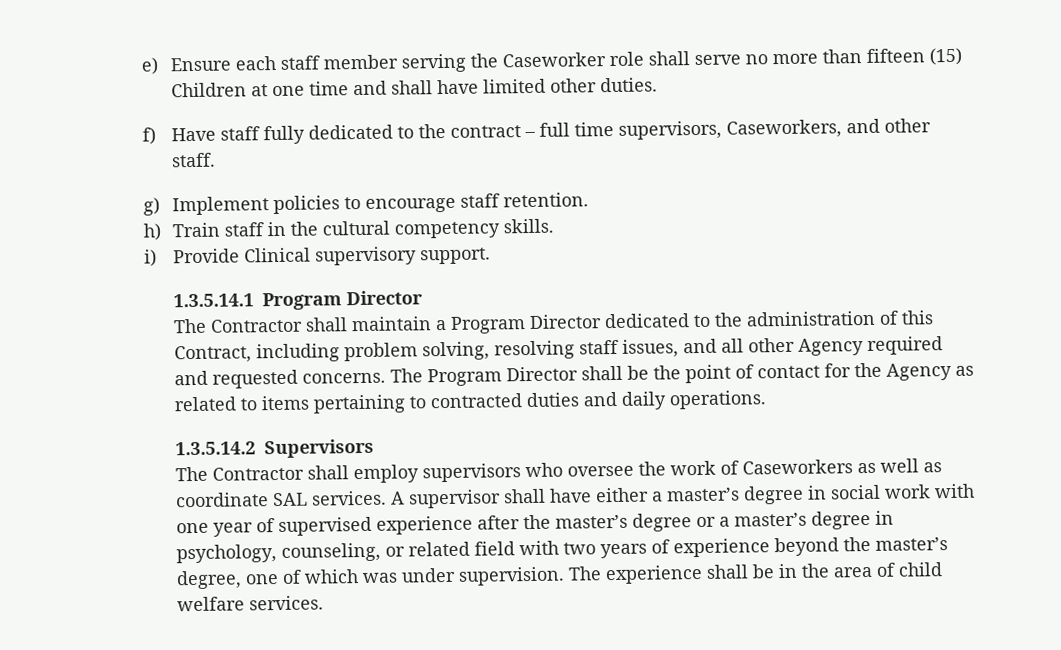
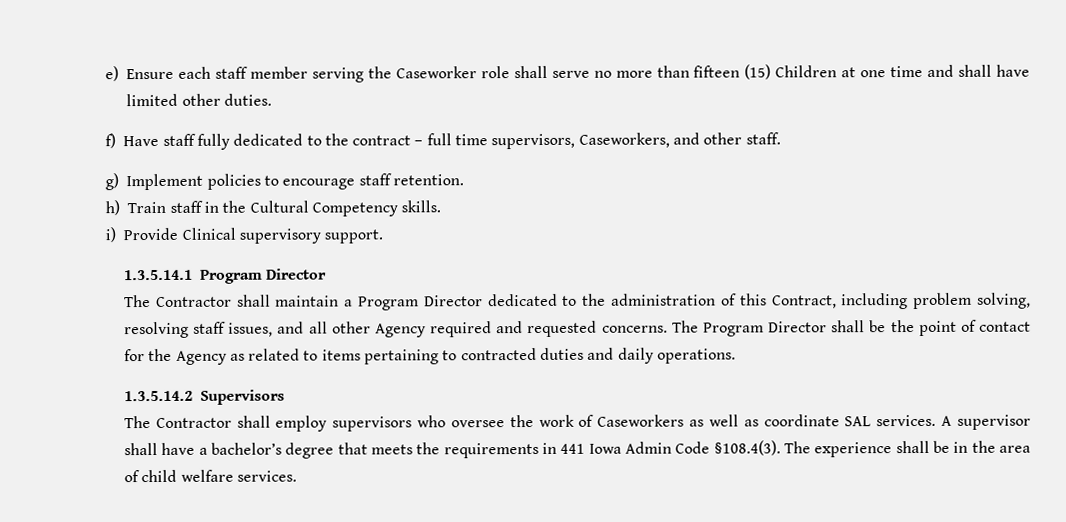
- h) Train staff in the cultural competency skills.
+ h) Train staff in the Cultural Competency skills.
- A supervisor shall have either a master’s degree in social work with one year of supervised experience after the master’s degree or a master’s degree in psychology, counseling, or related field with two years of experience beyond the master’s degree, one of which was under supervision. The experience shall be in the area of child welfare services.
+ A supervisor shall have a bachelor’s degree that meets the requirements in 441 Iowa Admin Code §108.4(3). The experience shall be in the area of child welfare services.

